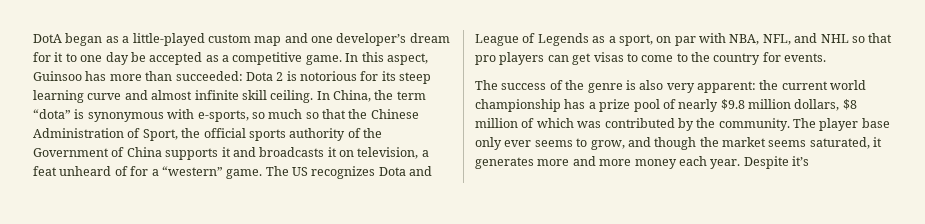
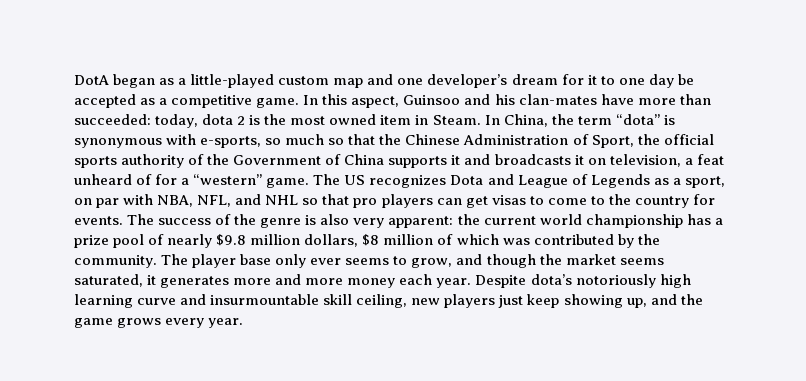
- In this aspect, Guinsoo has more than succeeded: Dota 2 is notorious for its steep learning curve and almost infinite skill ceiling.
+ In this aspect, Guinsoo and his clan-mates have more than succeeded: today, dota 2 is the most owned item in Steam.
- The US recognizes Dota and League of Legends as a sport, on par with NBA, NFL, and NHL so that pro players can get visas to come to the country for events.
- The success of the genre is also very apparent:
+ The US recognizes Dota and League of Legends as a sport, on par with NBA, NFL, and NHL so that pro players can get visas to come to the country for events. The success of the genre is also very apparent:
- Despite it’s
+ Despite dota’s notoriously high learning curve and insurmountable skill ceiling, new players just keep showing up, and the game grows every year.

